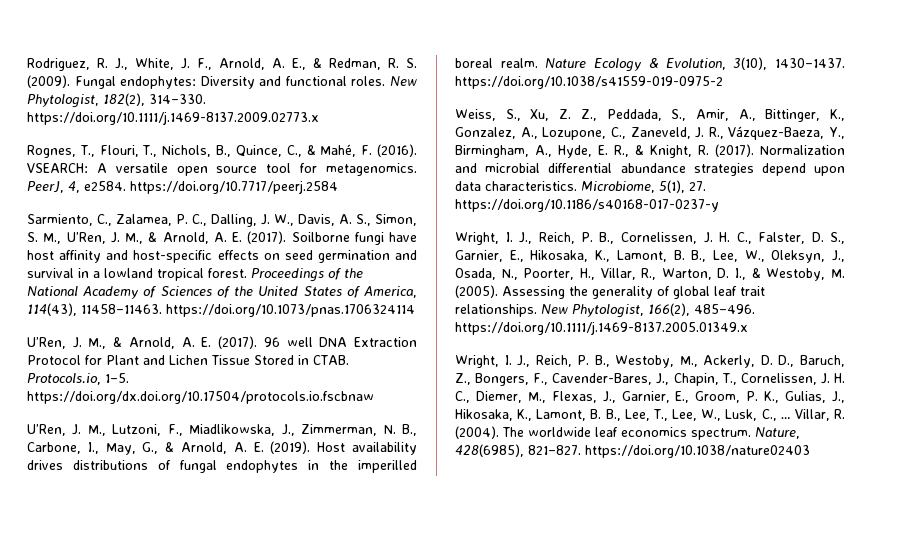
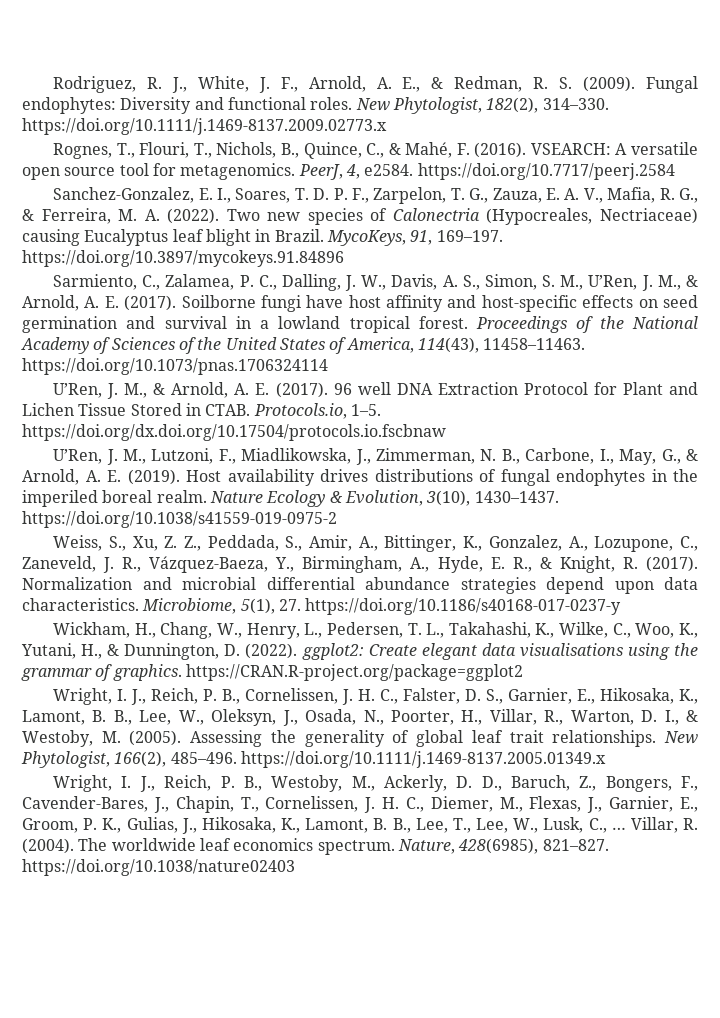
+ Sanchez-Gonzalez, E. I., Soares, T. D. P. F., Zarpelon, T. G., Zauza, E. A. V., Mafia, R. G., & Ferreira, M. A. (2022). Two new species of Calonectria (Hypocreales, Nectriaceae) causing Eucalyptus leaf blight in Brazil. MycoKeys, 91, 169–197. https://doi.org/10.3897/mycokeys.91.84896
- Host availability drives distributions of fungal endophytes in the imperilled boreal realm.
+ Host availability drives distributions of fungal endophytes in the imperiled boreal realm.
+ Wickham, H., Chang, W., Henry, L., Pedersen, T. L., Takahashi, K., Wilke, C., Woo, K., Yutani, H., & Dunnington, D. (2022). ggplot2: Create elegant data visualisations using the grammar of graphics. https://CRAN.R-project.org/package=ggplot2

